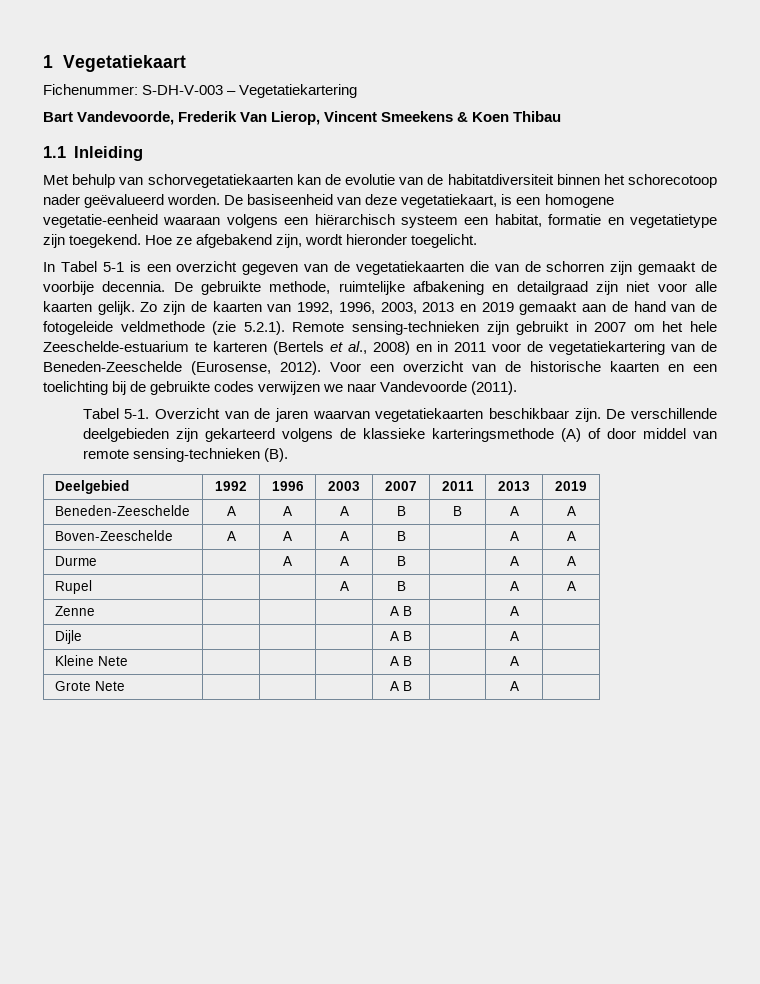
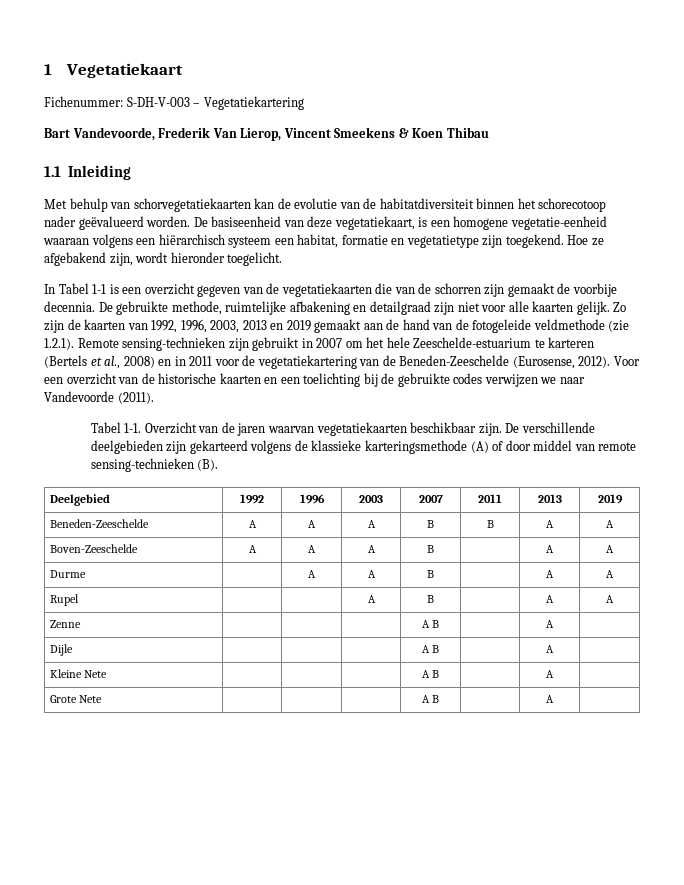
- In Tabel 5-1 is een overzicht gegeven van de vegetatiekaarten die van de schorren zijn gemaakt de voorbije decennia.
+ In Tabel 1-1 is een overzicht gegeven van de vegetatiekaarten die van de schorren zijn gemaakt de voorbije decennia.
- Zo zijn de kaarten van 1992, 1996, 2003, 2013 en 2019 gemaakt aan de hand van de fotogeleide veldmethode (zie 5.2.1). Remote sensing-technieken zijn gebruikt in 2007 om het hele Zeeschelde-estuarium te karteren (Bertels et al., 2008) en in 2011 voor de vegetatiekartering van de Beneden-Zeeschelde (Eurosense, 2012).
+ Zo zijn de kaarten van 1992, 1996, 2003, 2013 en 2019 gemaakt aan de hand van de fotogeleide veldmethode (zie 1.2.1). Remote sensing-technieken zijn gebruikt in 2007 om het hele Zeeschelde-estuarium te karteren (Bertels et al., 2008) en in 2011 voor de vegetatiekartering van de Beneden-Zeeschelde (Eurosense, 2012).
- Tabel 5-1.
+ Tabel 1-1.

